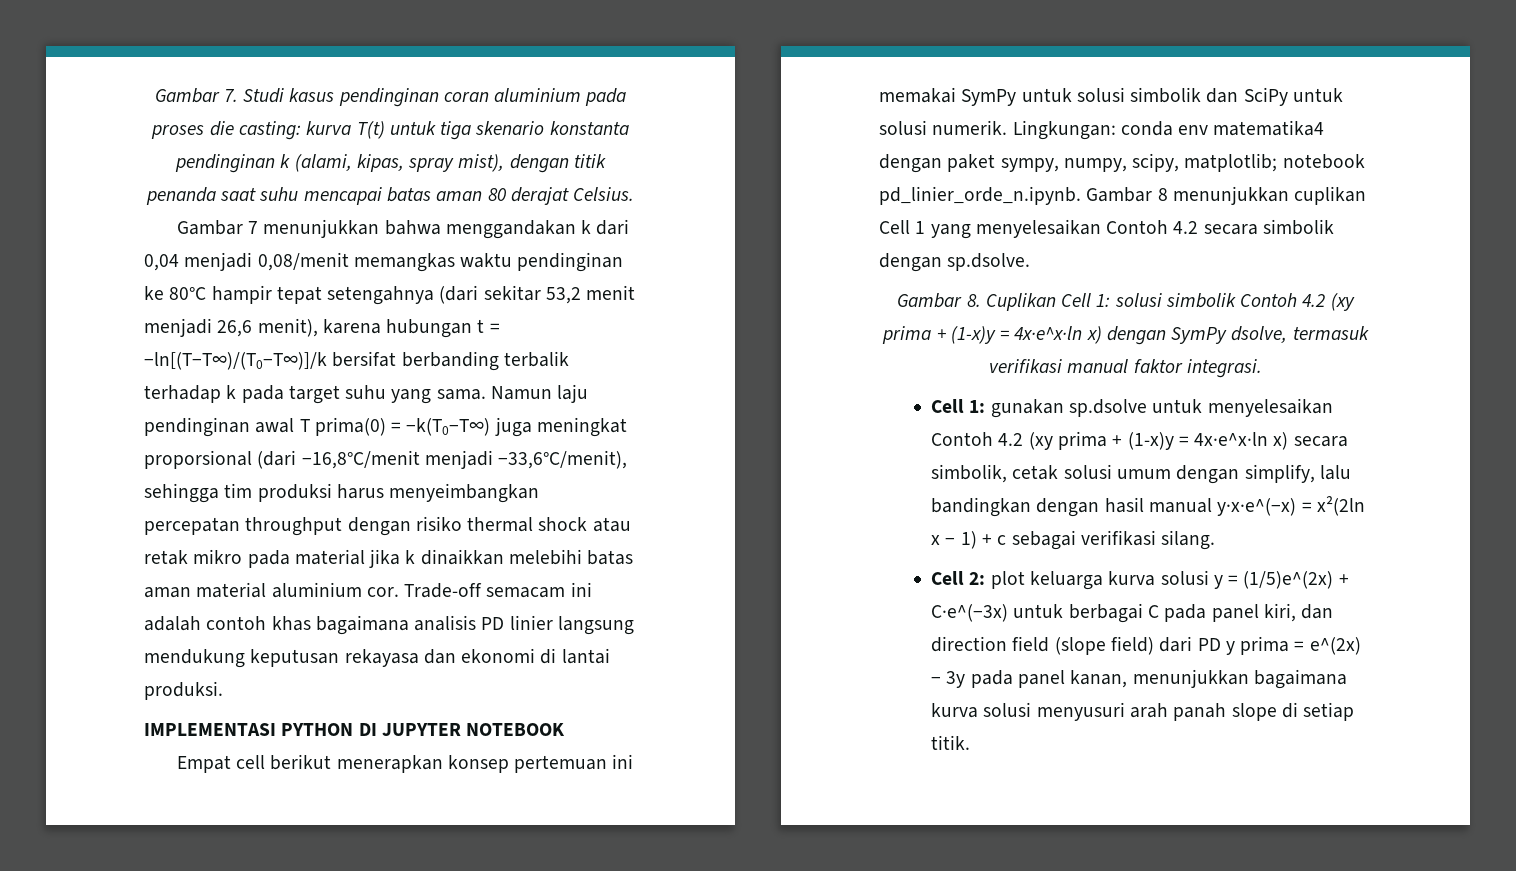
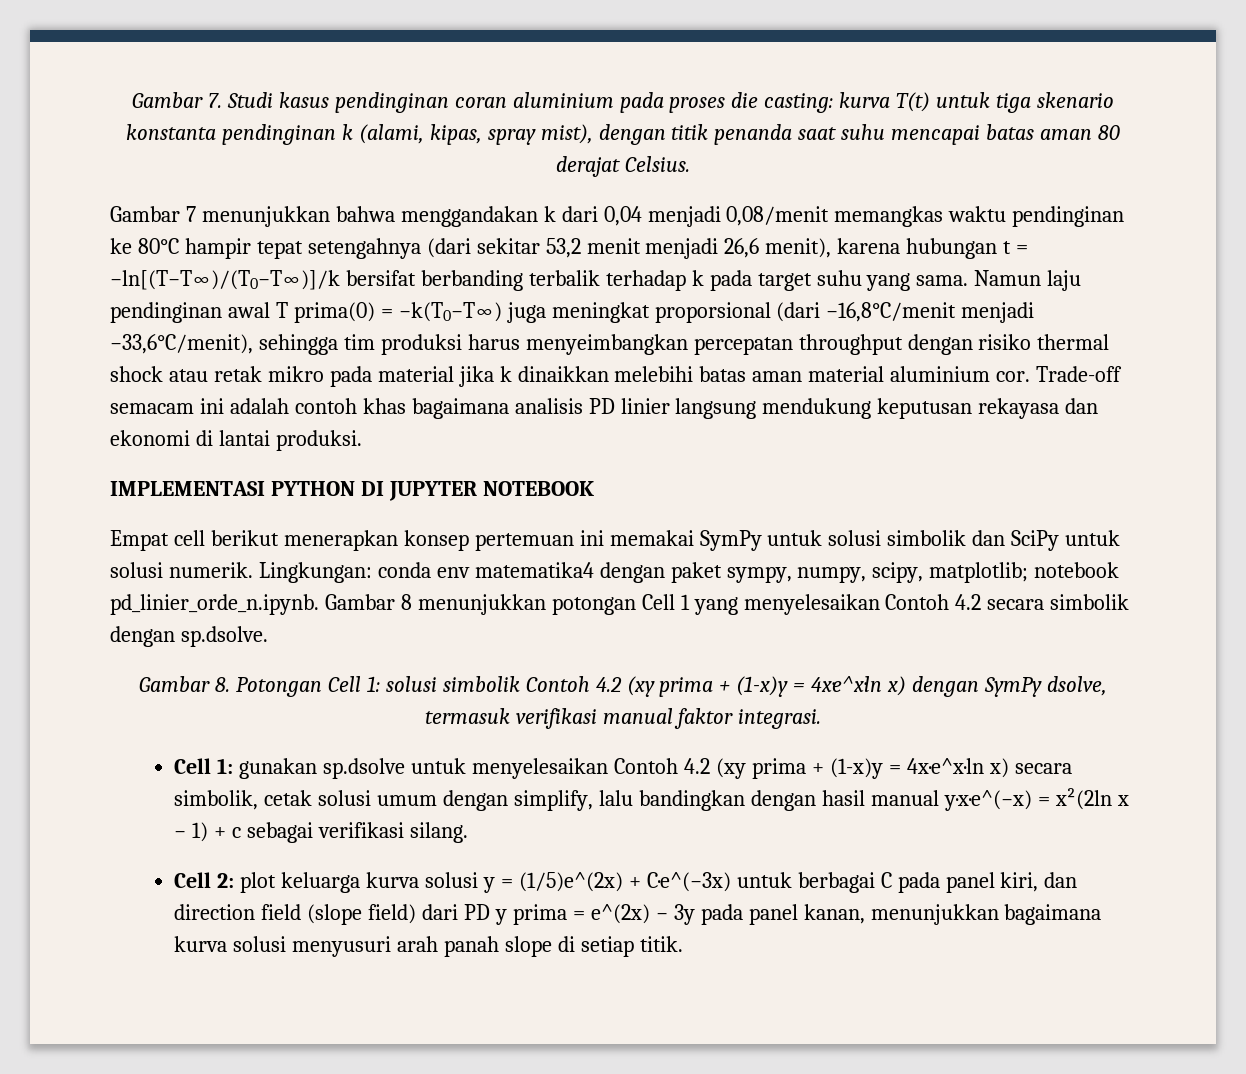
- Lingkungan: conda env matematika4 dengan paket sympy, numpy, scipy, matplotlib; notebook pd_linier_orde_n.ipynb. Gambar 8 menunjukkan cuplikan Cell 1 yang menyelesaikan Contoh 4.2 secara simbolik dengan sp.dsolve.
+ Lingkungan: conda env matematika4 dengan paket sympy, numpy, scipy, matplotlib; notebook pd_linier_orde_n.ipynb. Gambar 8 menunjukkan potongan Cell 1 yang menyelesaikan Contoh 4.2 secara simbolik dengan sp.dsolve.
- Gambar 8. Cuplikan Cell 1: solusi simbolik Contoh 4.2 (xy prima + (1-x)y = 4x·e^x·ln x) dengan SymPy dsolve, termasuk verifikasi manual faktor integrasi.
+ Gambar 8. Potongan Cell 1: solusi simbolik Contoh 4.2 (xy prima + (1-x)y = 4x·e^x·ln x) dengan SymPy dsolve, termasuk verifikasi manual faktor integrasi.

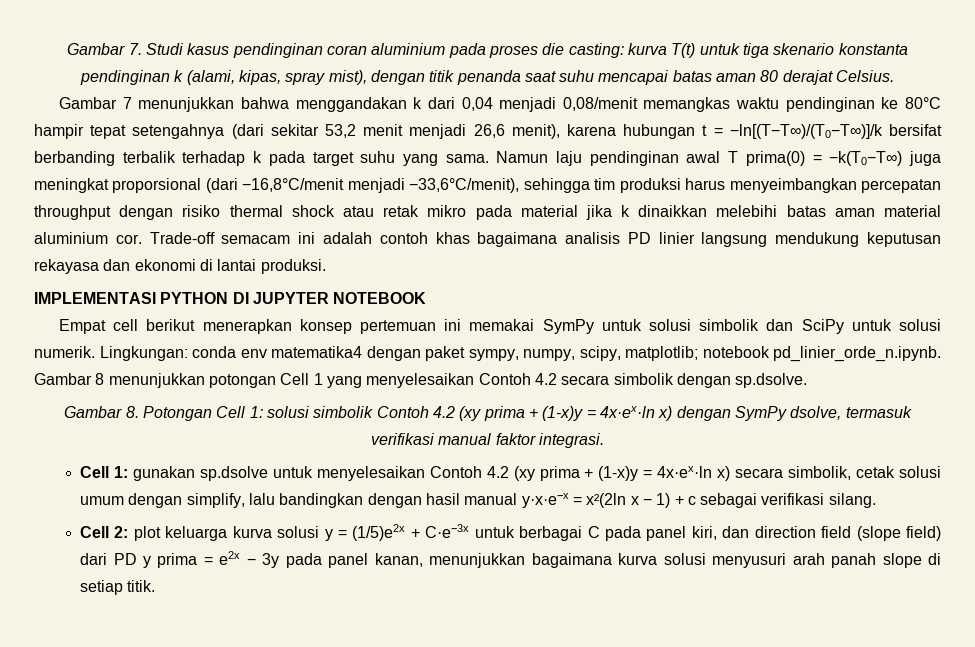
- Gambar 8. Potongan Cell 1: solusi simbolik Contoh 4.2 (xy prima + (1-x)y = 4x·e^x·ln x) dengan SymPy dsolve, termasuk verifikasi manual faktor integrasi.
+ Gambar 8. Potongan Cell 1: solusi simbolik Contoh 4.2 (xy prima + (1-x)y = 4x·ex·ln x) dengan SymPy dsolve, termasuk verifikasi manual faktor integrasi.
- Cell 1: gunakan sp.dsolve untuk menyelesaikan Contoh 4.2 (xy prima + (1-x)y = 4x·e^x·ln x) secara simbolik, cetak solusi umum dengan simplify, lalu bandingkan dengan hasil manual y·x·e^(−x) = x²(2ln x − 1) + c sebagai verifikasi silang.
+ Cell 1: gunakan sp.dsolve untuk menyelesaikan Contoh 4.2 (xy prima + (1-x)y = 4x·ex·ln x) secara simbolik, cetak solusi umum dengan simplify, lalu bandingkan dengan hasil manual y·x·e−x = x²(2ln x − 1) + c sebagai verifikasi silang.
- Cell 2: plot keluarga kurva solusi y = (1/5)e^(2x) + C·e^(−3x) untuk berbagai C pada panel kiri, dan direction field (slope field) dari PD y prima = e^(2x) − 3y pada panel kanan, menunjukkan bagaimana kurva solusi menyusuri arah panah slope di setiap titik.
+ Cell 2: plot keluarga kurva solusi y = (1/5)e2x + C·e−3x untuk berbagai C pada panel kiri, dan direction field (slope field) dari PD y prima = e2x − 3y pada panel kanan, menunjukkan bagaimana kurva solusi menyusuri arah panah slope di setiap titik.

